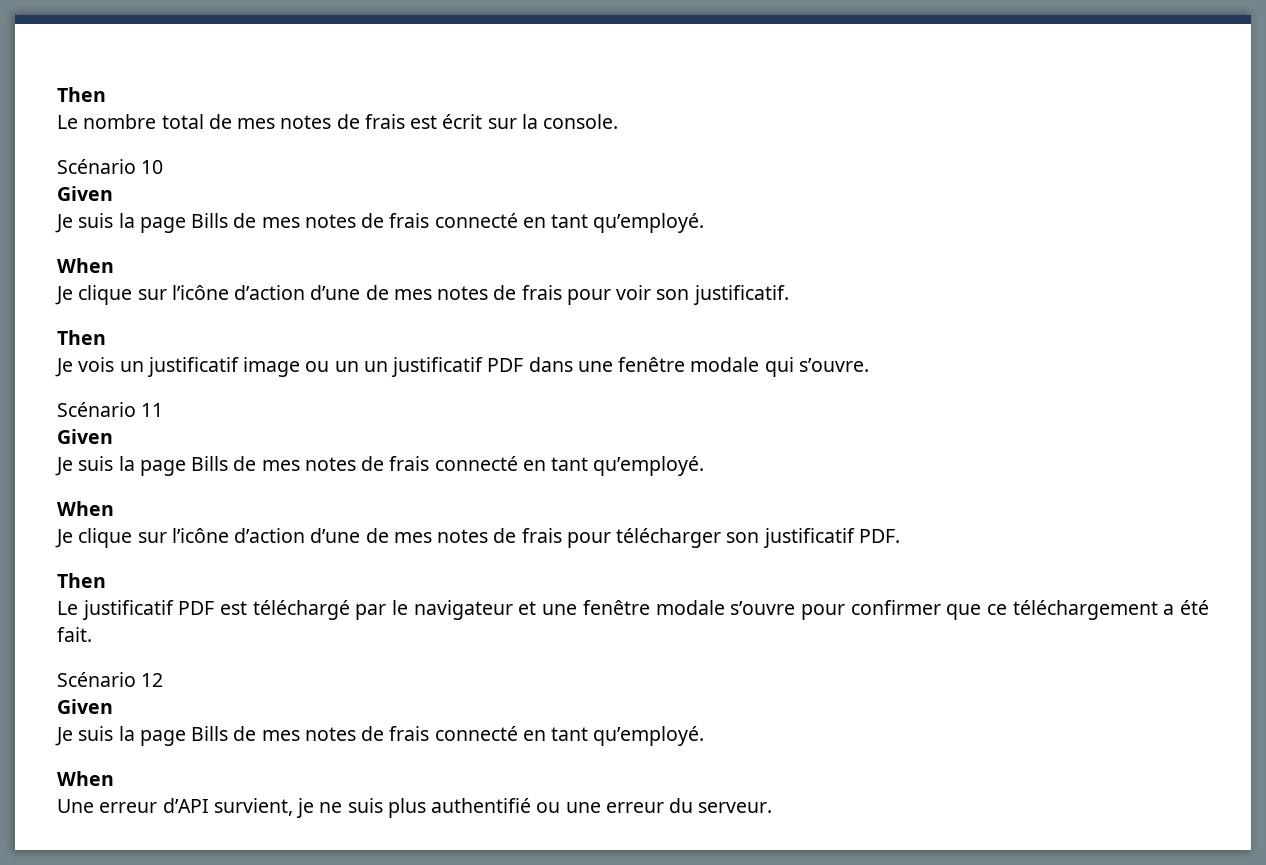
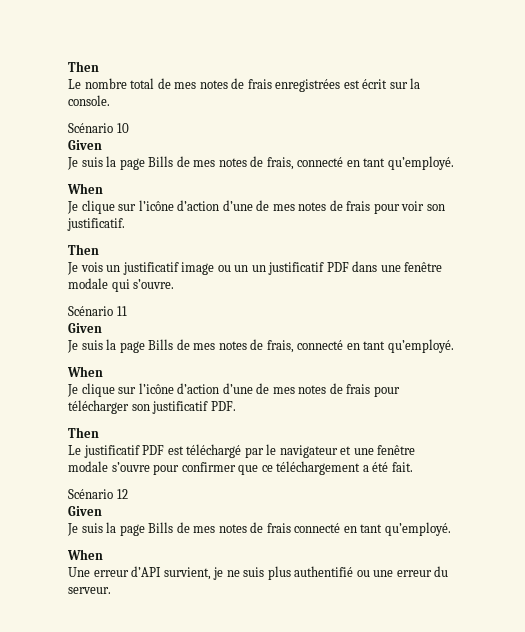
- Le nombre total de mes notes de frais est écrit sur la console.
+ Le nombre total de mes notes de frais enregistrées est écrit sur la console.
  Scénario 10
  Given
- Je suis la page Bills de mes notes de frais connecté en tant qu’employé.
+ Je suis la page Bills de mes notes de frais, connecté en tant qu’employé.
  Scénario 11
  Given
- Je suis la page Bills de mes notes de frais connecté en tant qu’employé.
+ Je suis la page Bills de mes notes de frais, connecté en tant qu’employé.

